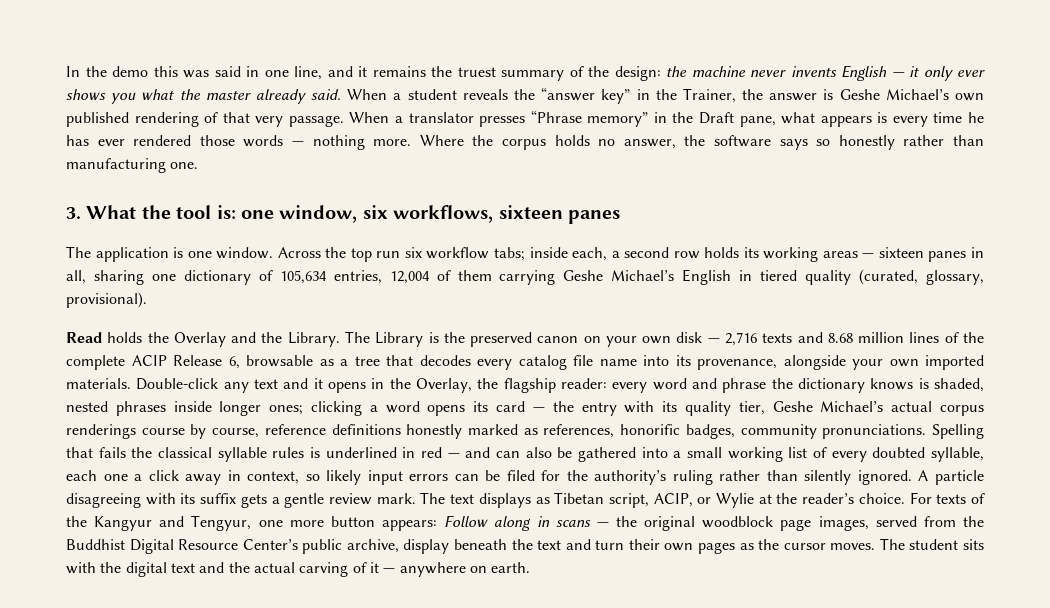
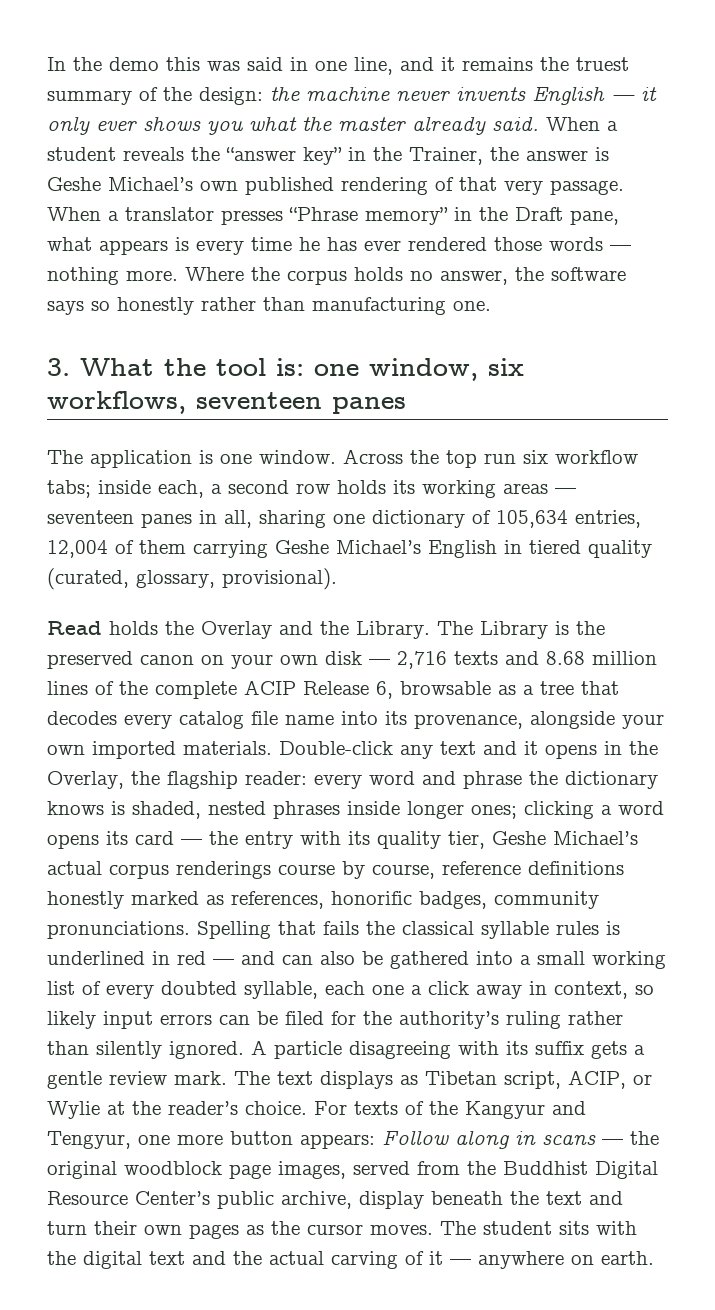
- 3. What the tool is: one window, six workflows, sixteen panes
+ 3. What the tool is: one window, six workflows, seventeen panes
- Across the top run six workflow tabs; inside each, a second row holds its working areas — sixteen panes in all, sharing one dictionary of 105,634 entries, 12,004 of them carrying Geshe Michael’s English in tiered quality (curated, glossary, provisional).
+ Across the top run six workflow tabs; inside each, a second row holds its working areas — seventeen panes in all, sharing one dictionary of 105,634 entries, 12,004 of them carrying Geshe Michael’s English in tiered quality (curated, glossary, provisional).

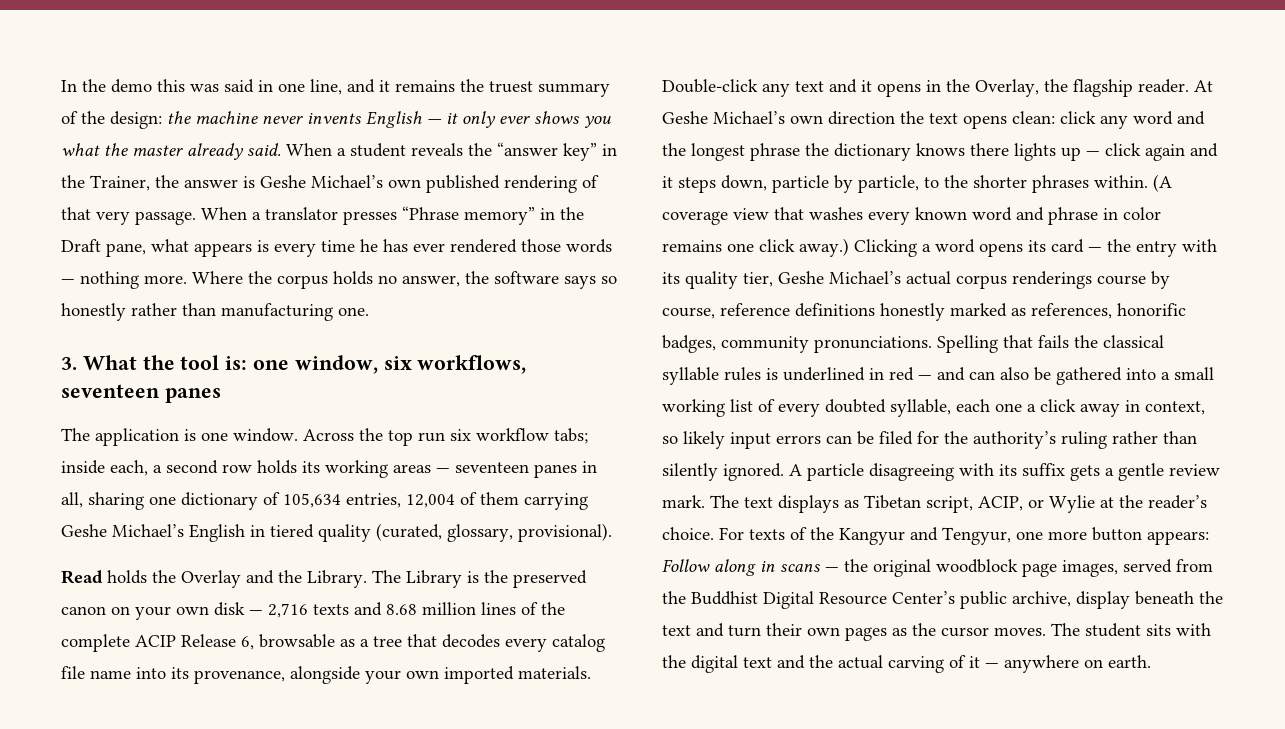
- Double-click any text and it opens in the Overlay, the flagship reader: every word and phrase the dictionary knows is shaded, nested phrases inside longer ones; clicking a word opens its card — the entry with its quality tier, Geshe Michael’s actual corpus renderings course by course, reference definitions honestly marked as references, honorific badges, community pronunciations.
+ Double-click any text and it opens in the Overlay, the flagship reader. At Geshe Michael’s own direction the text opens clean: click any word and the longest phrase the dictionary knows there lights up — click again and it steps down, particle by particle, to the shorter phrases within. (A coverage view that washes every known word and phrase in color remains one click away.) Clicking a word opens its card — the entry with its quality tier, Geshe Michael’s actual corpus renderings course by course, reference definitions honestly marked as references, honorific badges, community pronunciations.

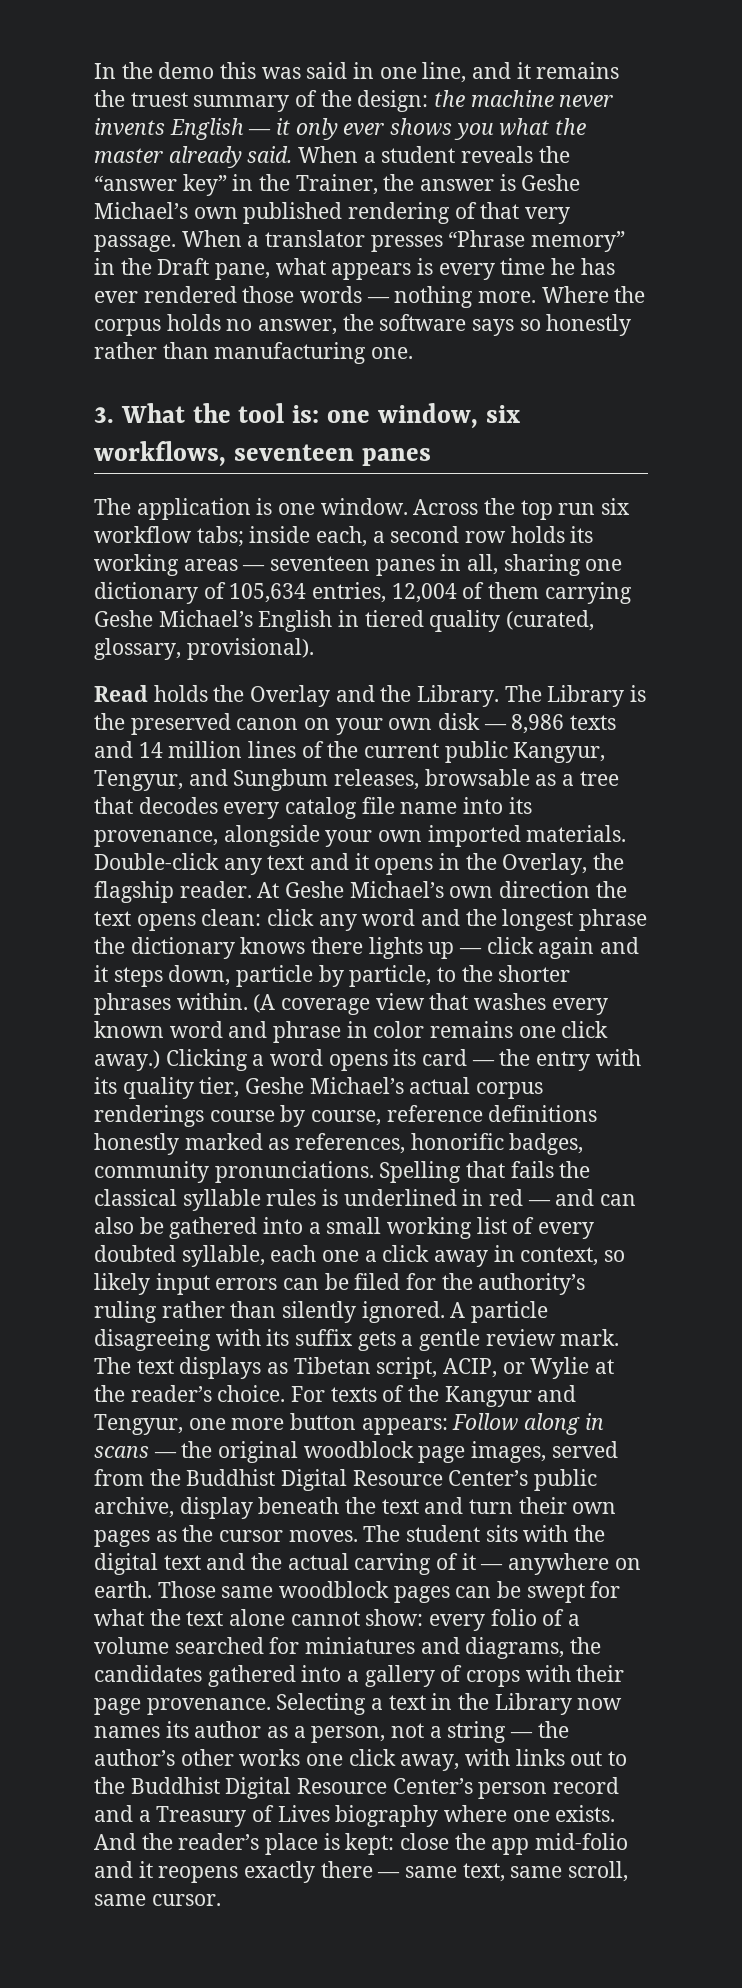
- The Library is the preserved canon on your own disk — 2,716 texts and 8.68 million lines of the complete ACIP Release 6, browsable as a tree that decodes every catalog file name into its provenance, alongside your own imported materials.
+ The Library is the preserved canon on your own disk — 8,986 texts and 14 million lines of the current public Kangyur, Tengyur, and Sungbum releases, browsable as a tree that decodes every catalog file name into its provenance, alongside your own imported materials.
+ Those same woodblock pages can be swept for what the text alone cannot show: every folio of a volume searched for miniatures and diagrams, the candidates gathered into a gallery of crops with their page provenance. Selecting a text in the Library now names its author as a person, not a string — the author’s other works one click away, with links out to the Buddhist Digital Resource Center’s person record and a Treasury of Lives biography where one exists. And the reader’s place is kept: close the app mid-folio and it reopens exactly there — same text, same scroll, same cursor.

